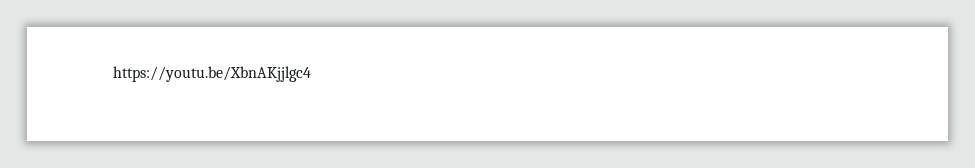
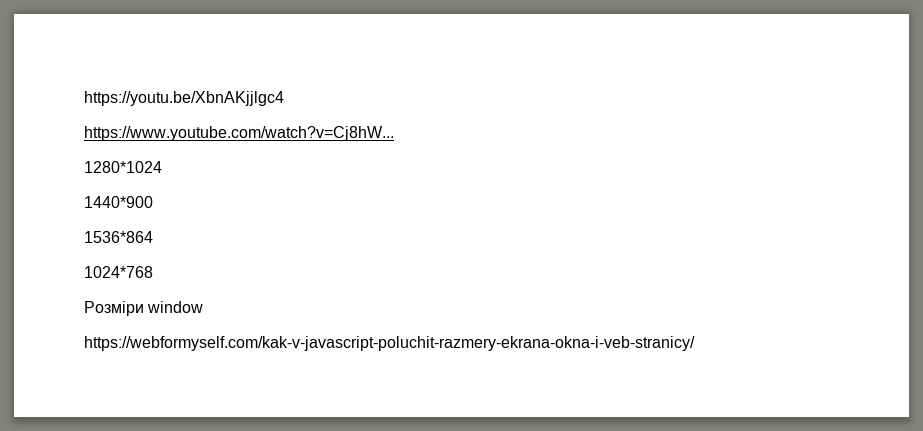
+ https://www.youtube.com/watch?v=Cj8hW...
+ 1280*1024
+ 1440*900
+ 1536*864
+ 1024*768
+ Розміри window
+ https://webformyself.com/kak-v-javascript-poluchit-razmery-ekrana-okna-i-veb-stranicy/

